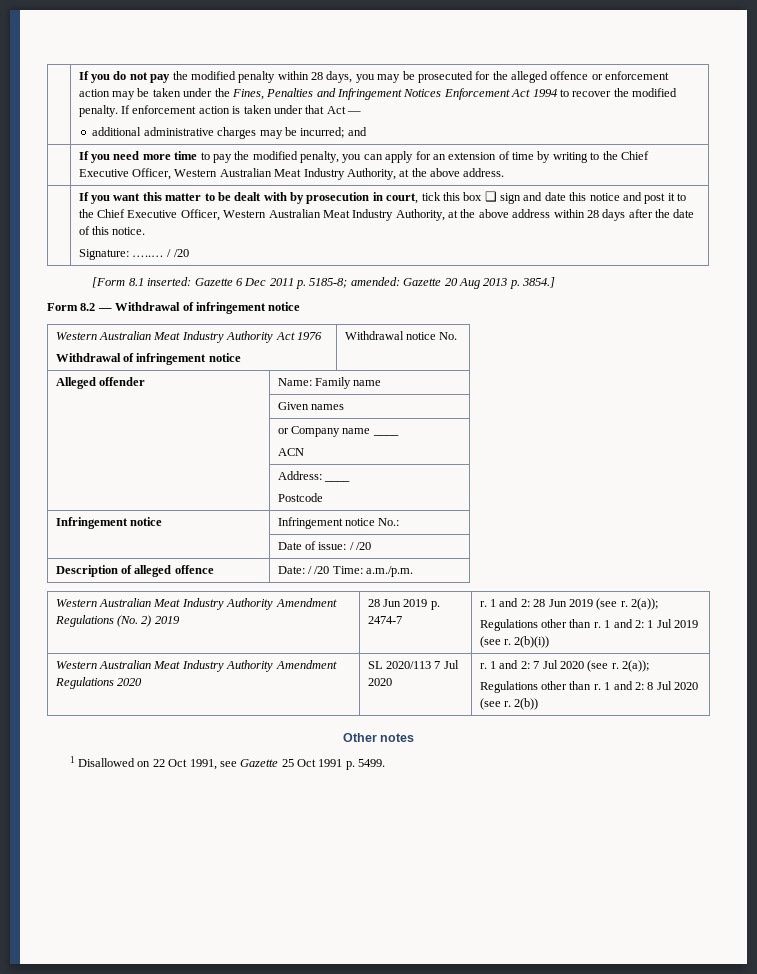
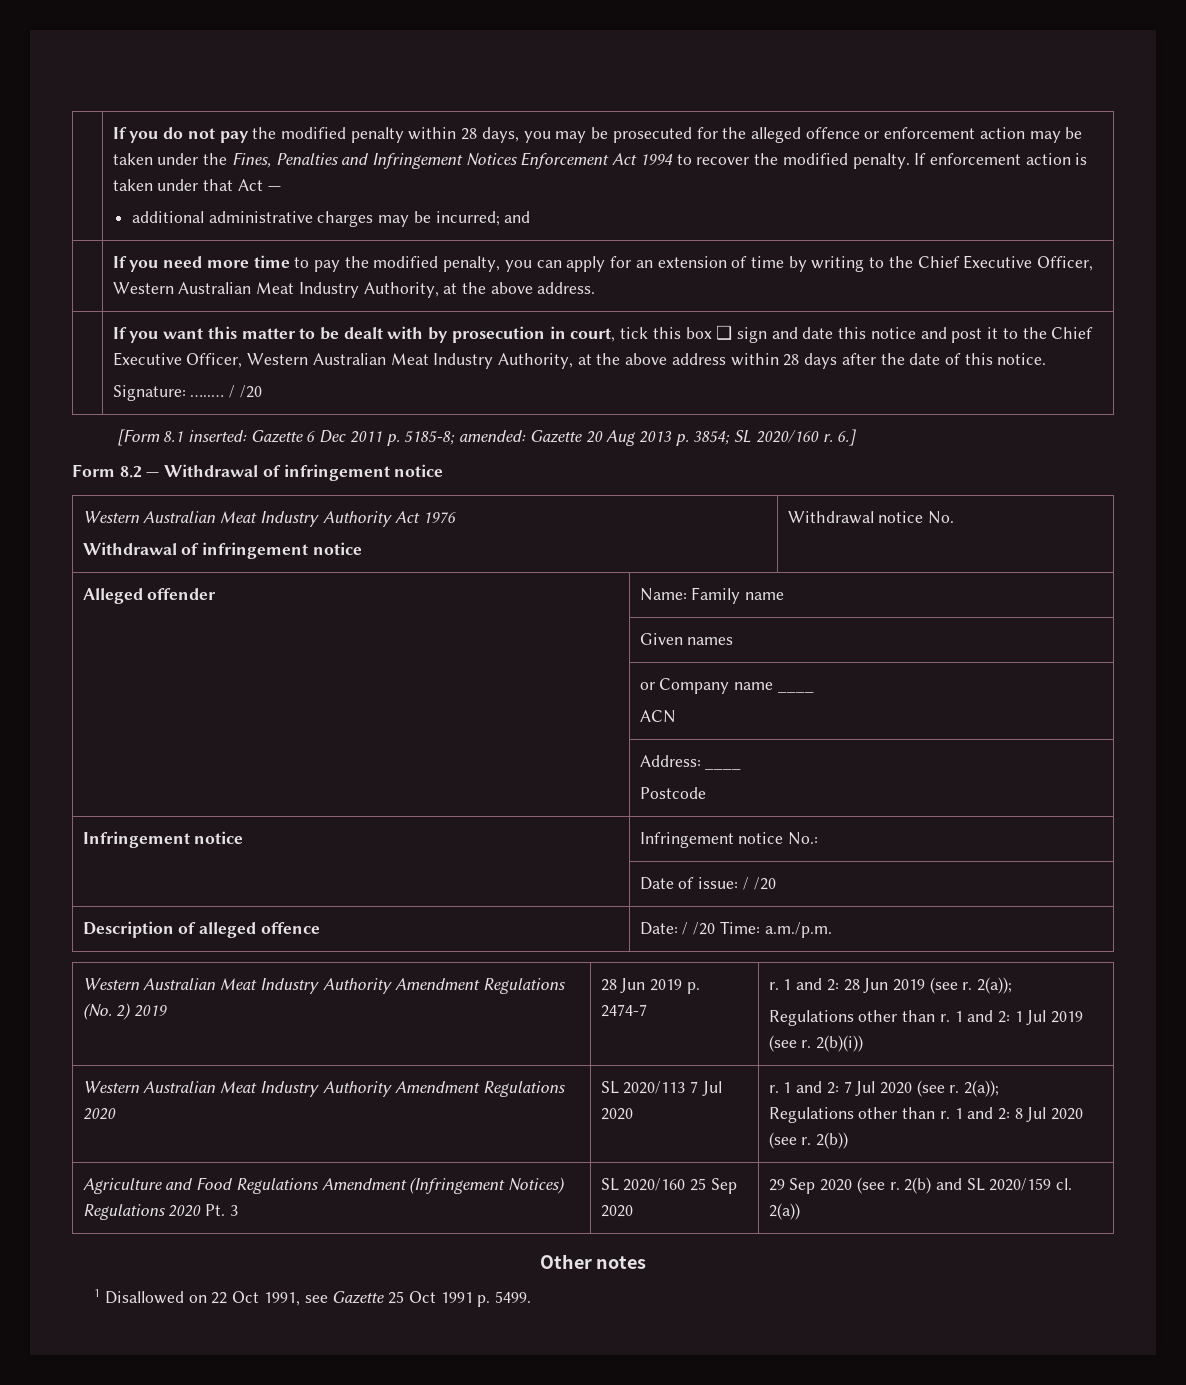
- [Form 8.1 inserted: Gazette 6 Dec 2011 p. 5185-8; amended: Gazette 20 Aug 2013 p. 3854.]
+ [Form 8.1 inserted: Gazette 6 Dec 2011 p. 5185-8; amended: Gazette 20 Aug 2013 p. 3854; SL 2020/160 r. 6.]
+ Agriculture and Food Regulations Amendment (Infringement Notices) Regulations 2020 Pt. 3 | SL 2020/160 25 Sep 2020 | 29 Sep 2020 (see r. 2(b) and SL 2020/159 cl. 2(a))

